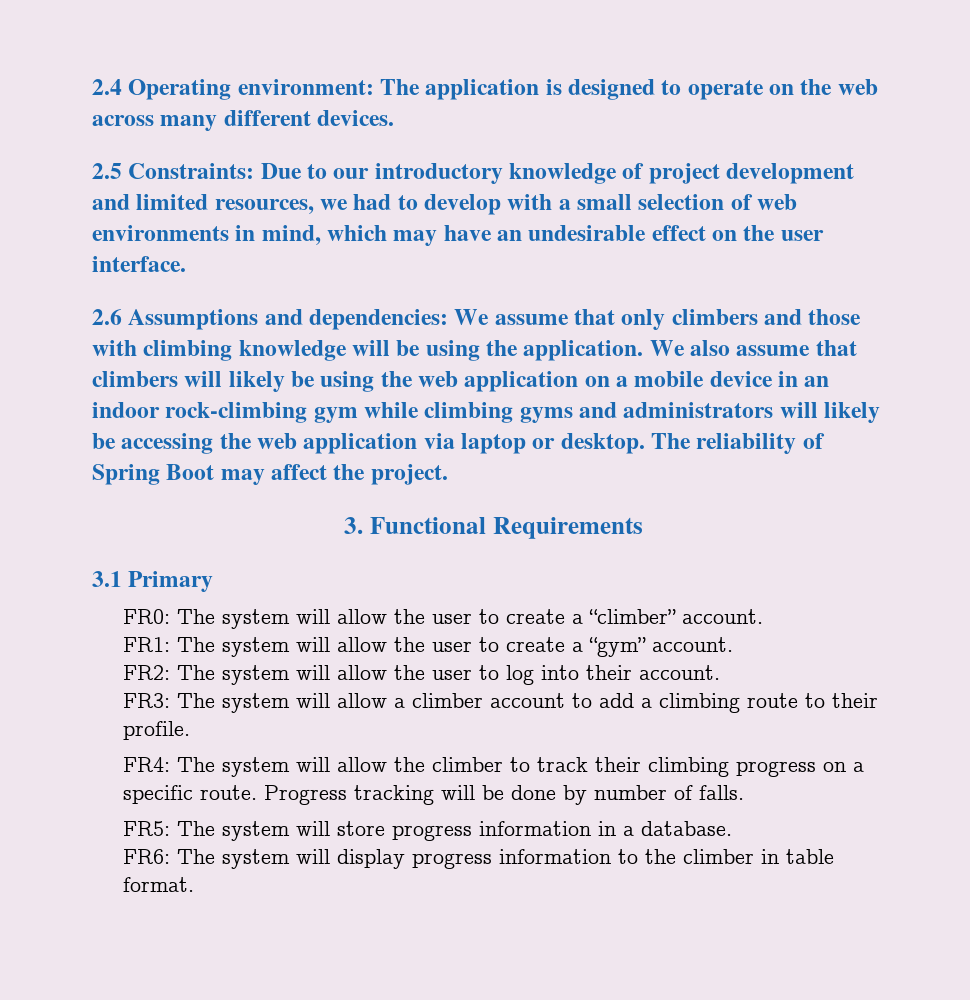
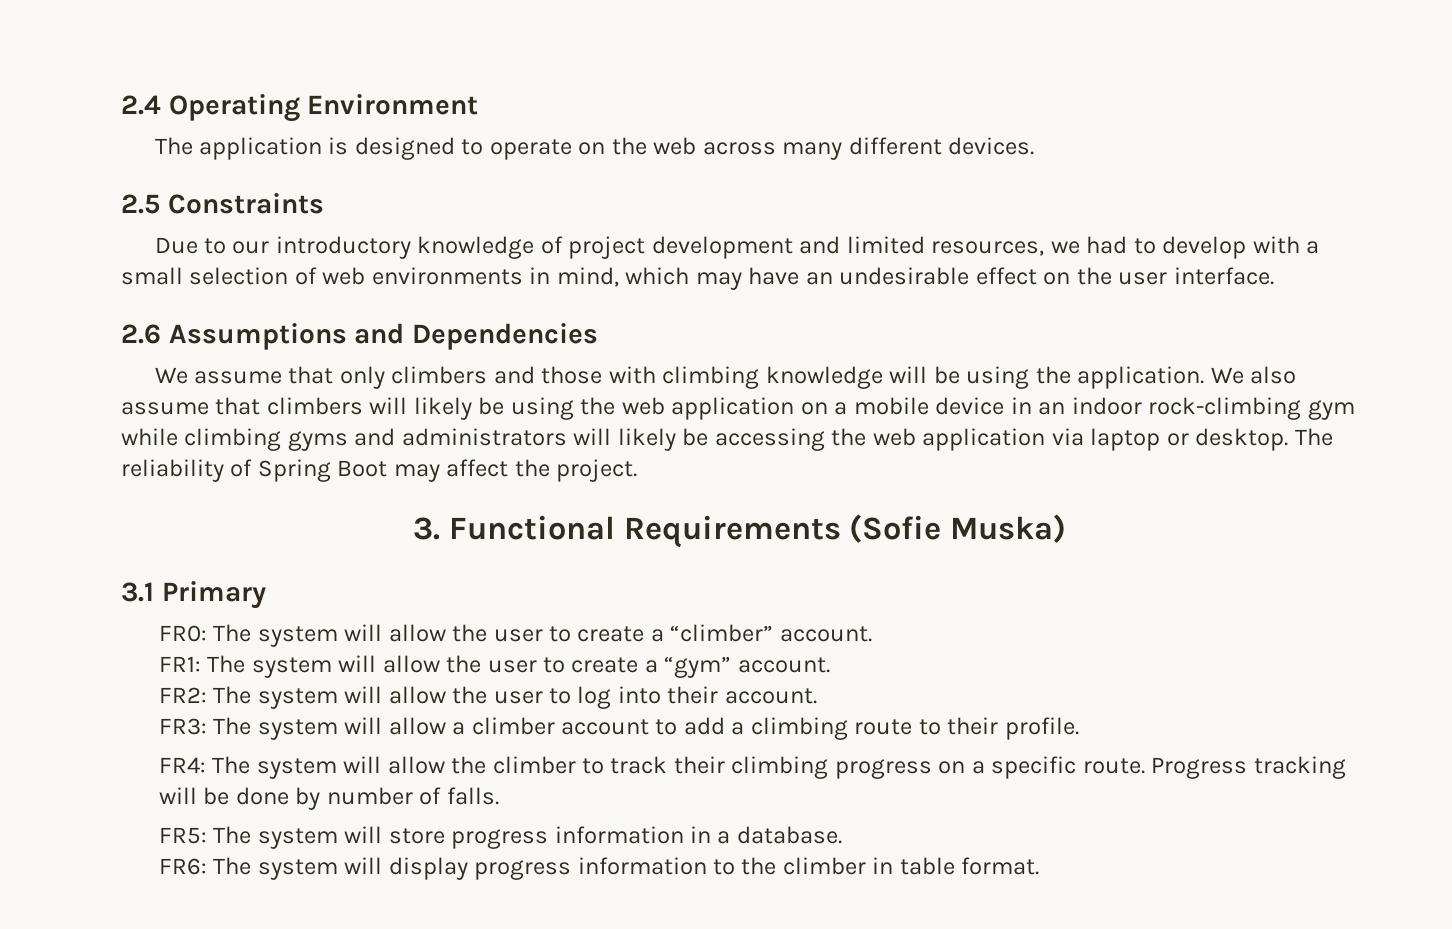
- 2.4 Operating environment: The application is designed to operate on the web across many different devices.
+ 2.4 Operating Environment
+ The application is designed to operate on the web across many different devices.
- 2.5 Constraints: Due to our introductory knowledge of project development and limited resources, we had to develop with a small selection of web environments in mind, which may have an undesirable effect on the user interface.
+ 2.5 Constraints
+ Due to our introductory knowledge of project development and limited resources, we had to develop with a small selection of web environments in mind, which may have an undesirable effect on the user interface.
- 2.6 Assumptions and dependencies: We assume that only climbers and those with climbing knowledge will be using the application.
+ 2.6 Assumptions and Dependencies
+ We assume that only climbers and those with climbing knowledge will be using the application.
- 3. Functional Requirements
+ 3. Functional Requirements (Sofie Muska)

